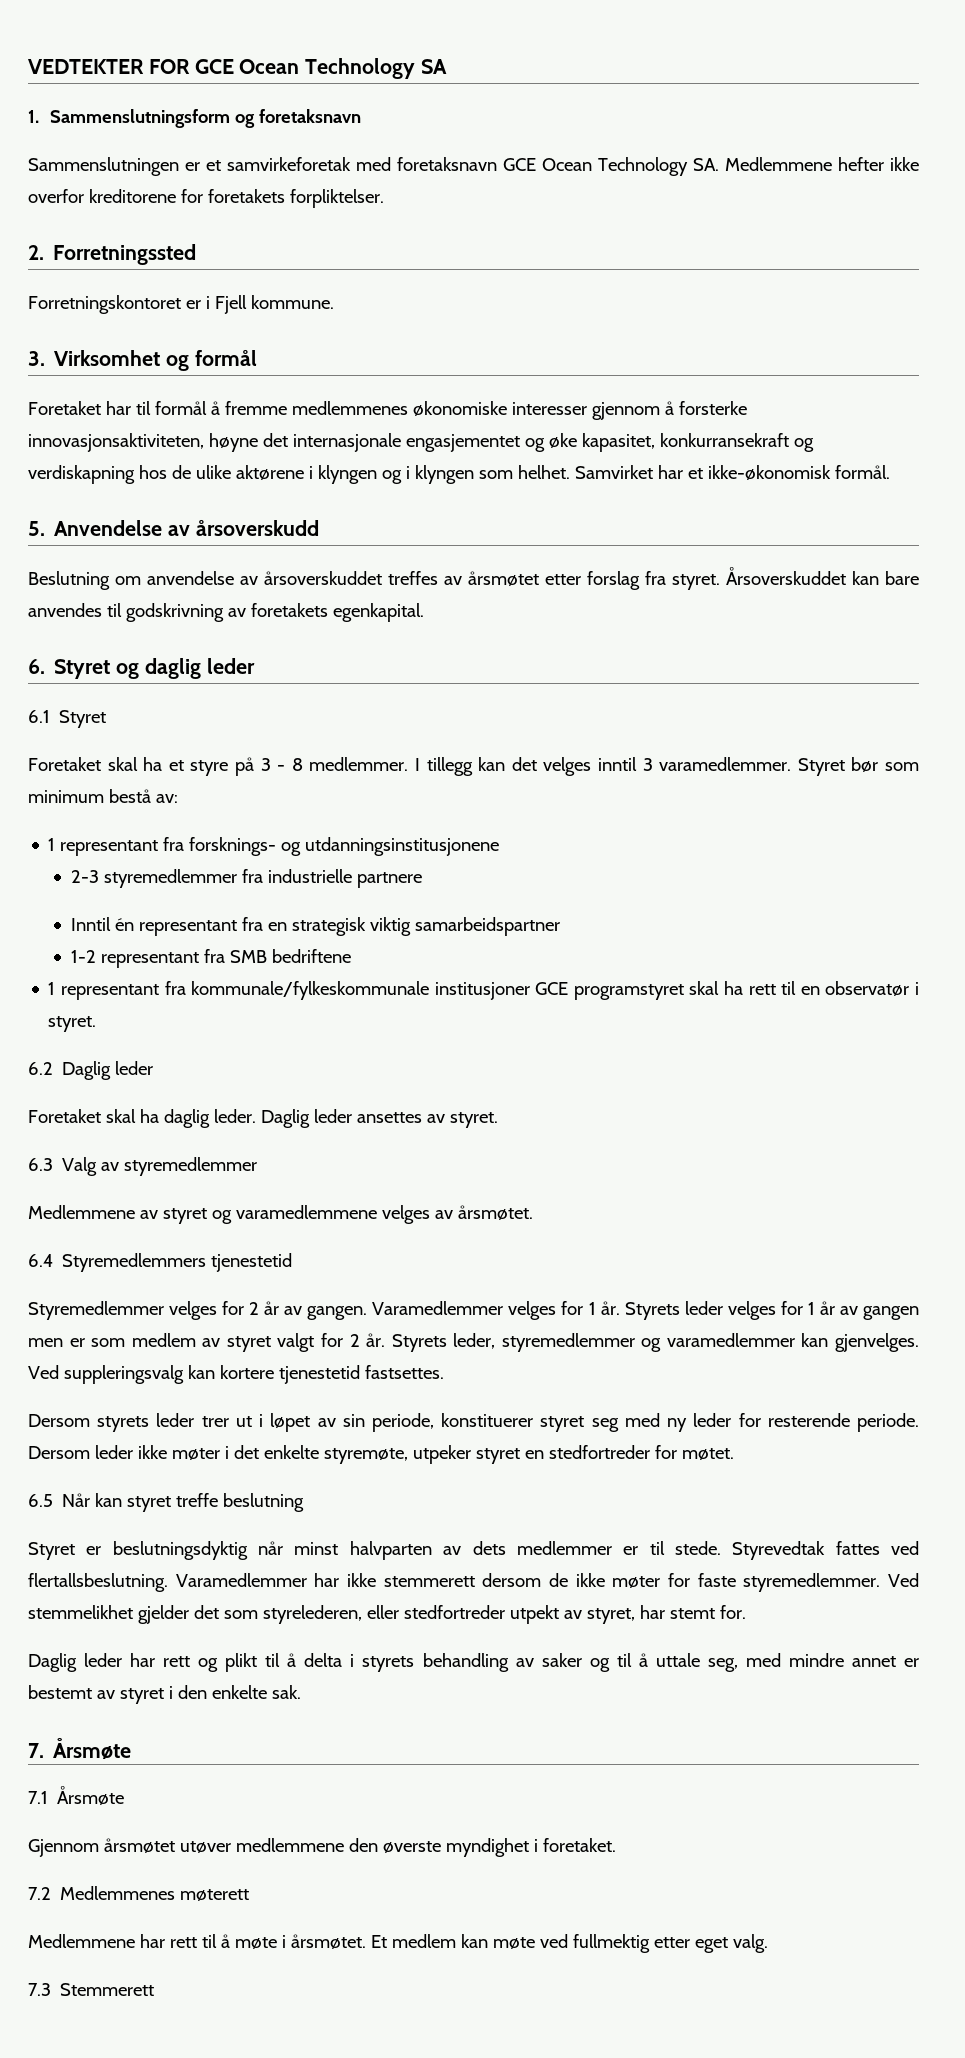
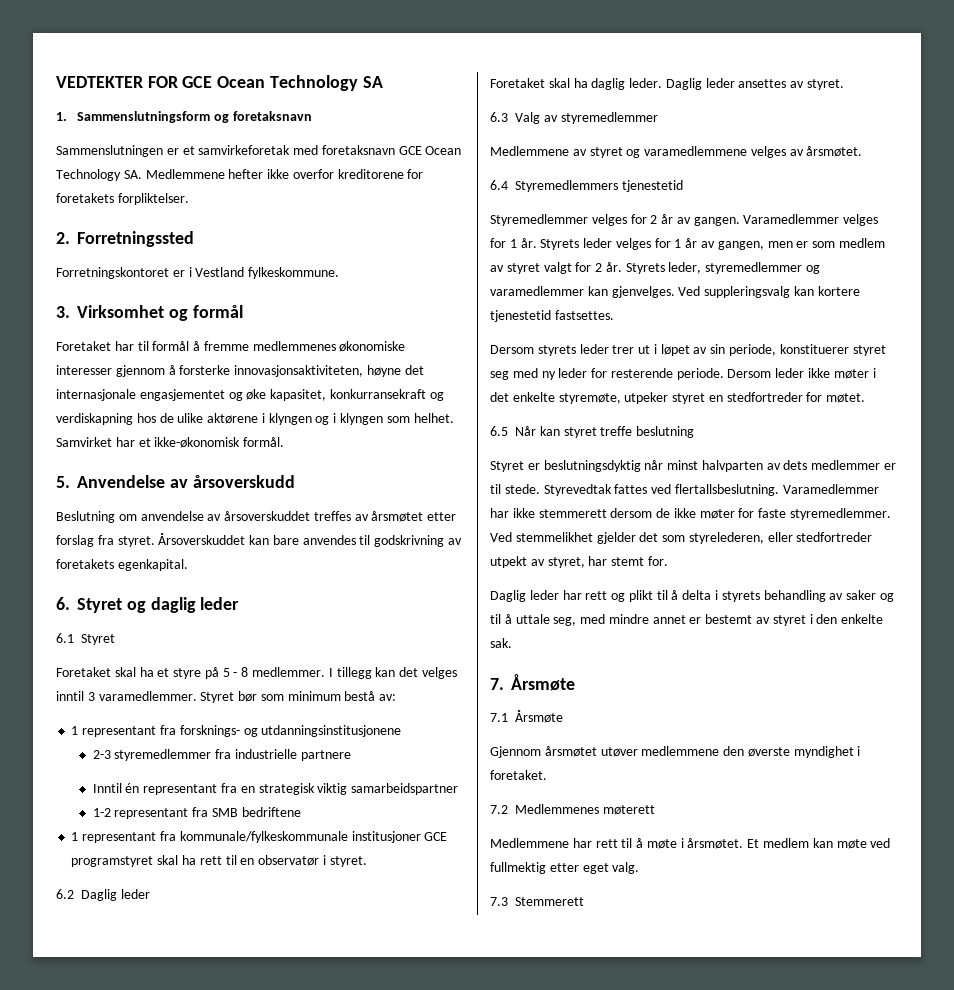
- Forretningskontoret er i Fjell kommune.
+ Forretningskontoret er i Vestland fylkeskommune.
- Foretaket skal ha et styre på 3 - 8 medlemmer.
+ Foretaket skal ha et styre på 5 - 8 medlemmer.
- Styrets leder velges for 1 år av gangen men er som medlem av styret valgt for 2 år.
+ Styrets leder velges for 1 år av gangen, men er som medlem av styret valgt for 2 år.

